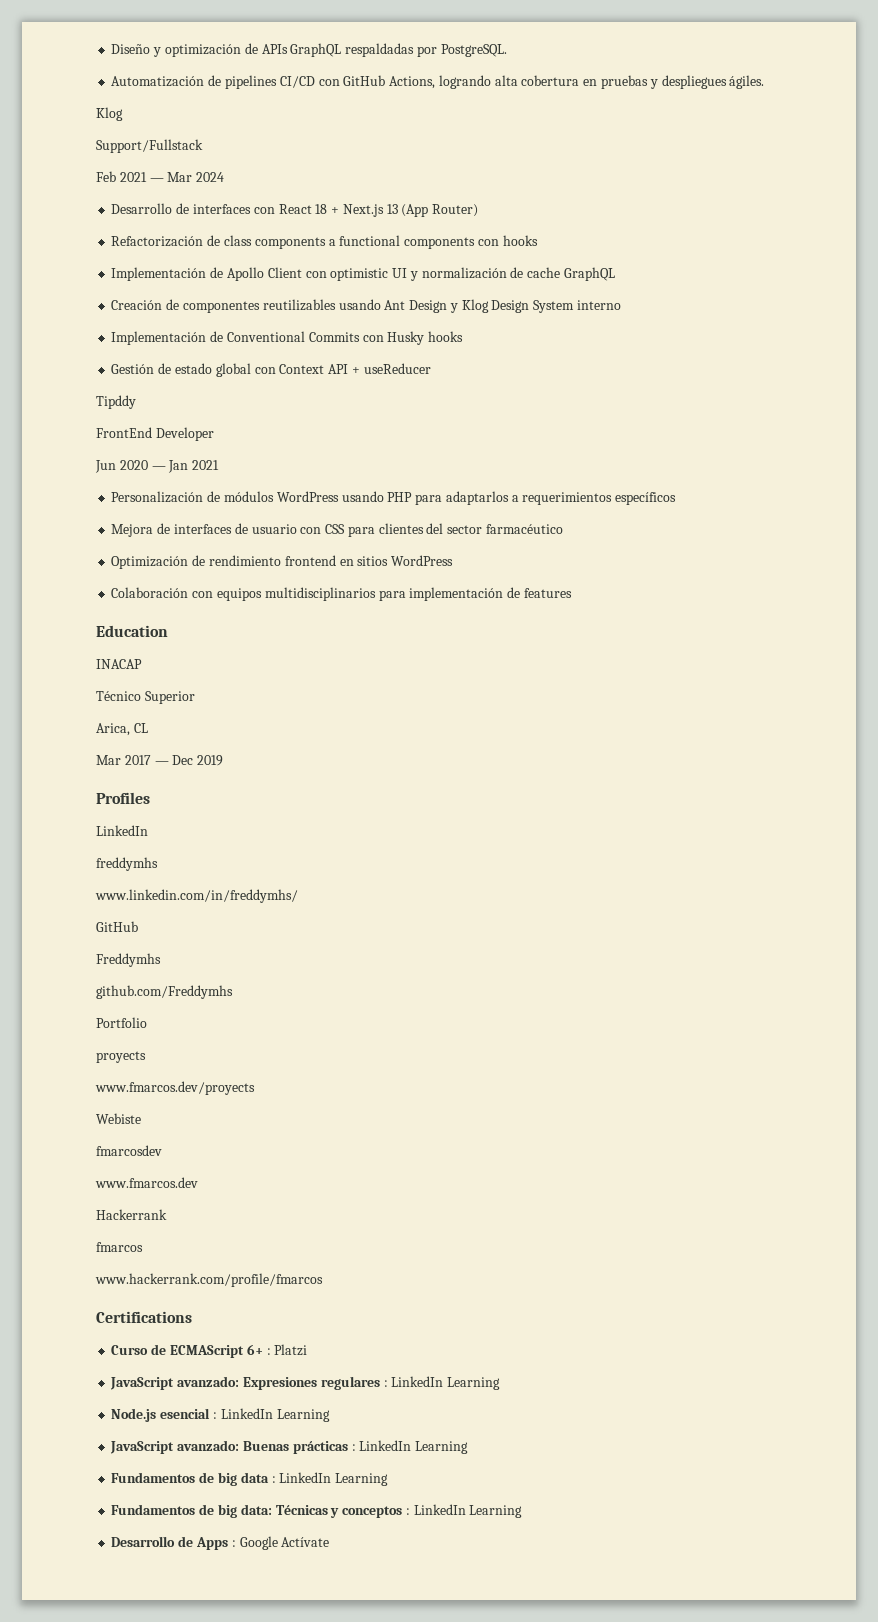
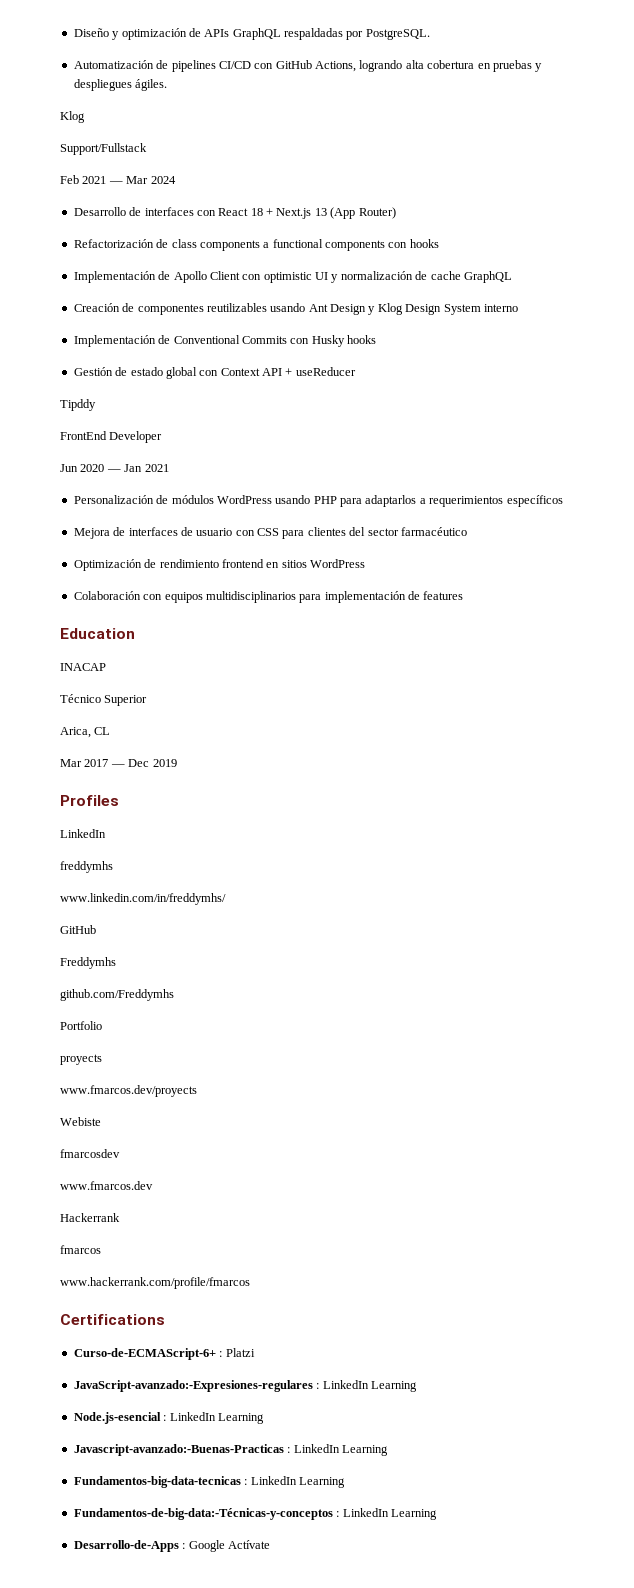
- Curso de ECMAScript 6+ : Platzi
- JavaScript avanzado: Expresiones regulares : LinkedIn Learning
- Node.js esencial : LinkedIn Learning
- JavaScript avanzado: Buenas prácticas : LinkedIn Learning
- Fundamentos de big data : LinkedIn Learning
- Fundamentos de big data: Técnicas y conceptos : LinkedIn Learning
- Desarrollo de Apps : Google Actívate
+ Curso-de-ECMAScript-6+ : Platzi
+ JavaScript-avanzado:-Expresiones-regulares : LinkedIn Learning
+ Node.js-esencial : LinkedIn Learning
+ Javascript-avanzado:-Buenas-Practicas : LinkedIn Learning
+ Fundamentos-big-data-tecnicas : LinkedIn Learning
+ Fundamentos-de-big-data:-Técnicas-y-conceptos : LinkedIn Learning
+ Desarrollo-de-Apps : Google Actívate

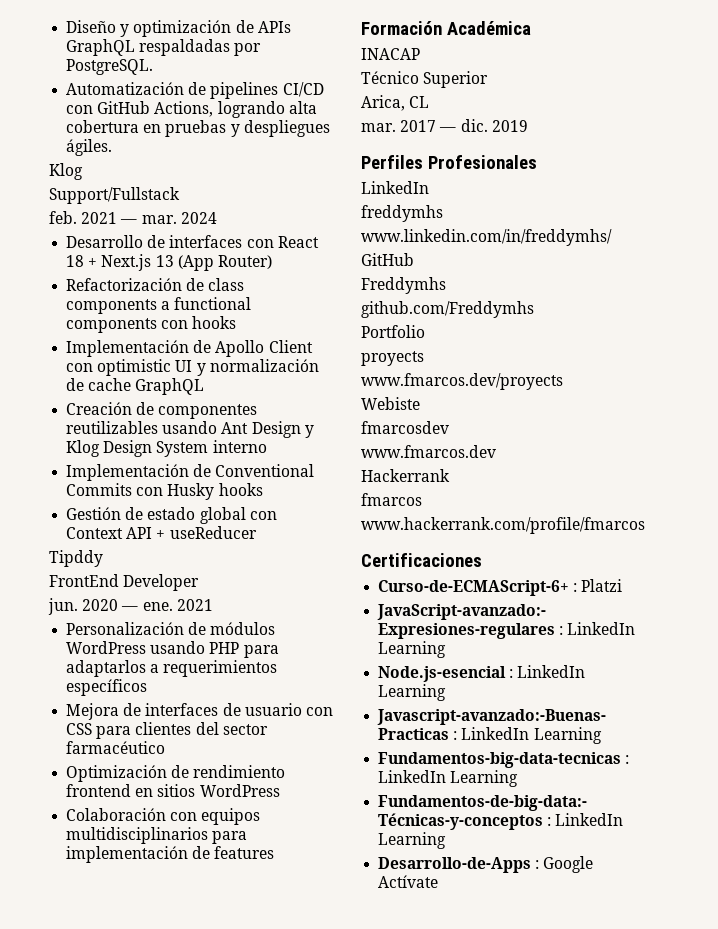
- Feb 2021 — Mar 2024
+ feb. 2021 — mar. 2024
- Jun 2020 — Jan 2021
+ jun. 2020 — ene. 2021
- Education
+ Formación Académica
- Mar 2017 — Dec 2019
+ mar. 2017 — dic. 2019
- Profiles
+ Perfiles Profesionales
- Certifications
+ Certificaciones

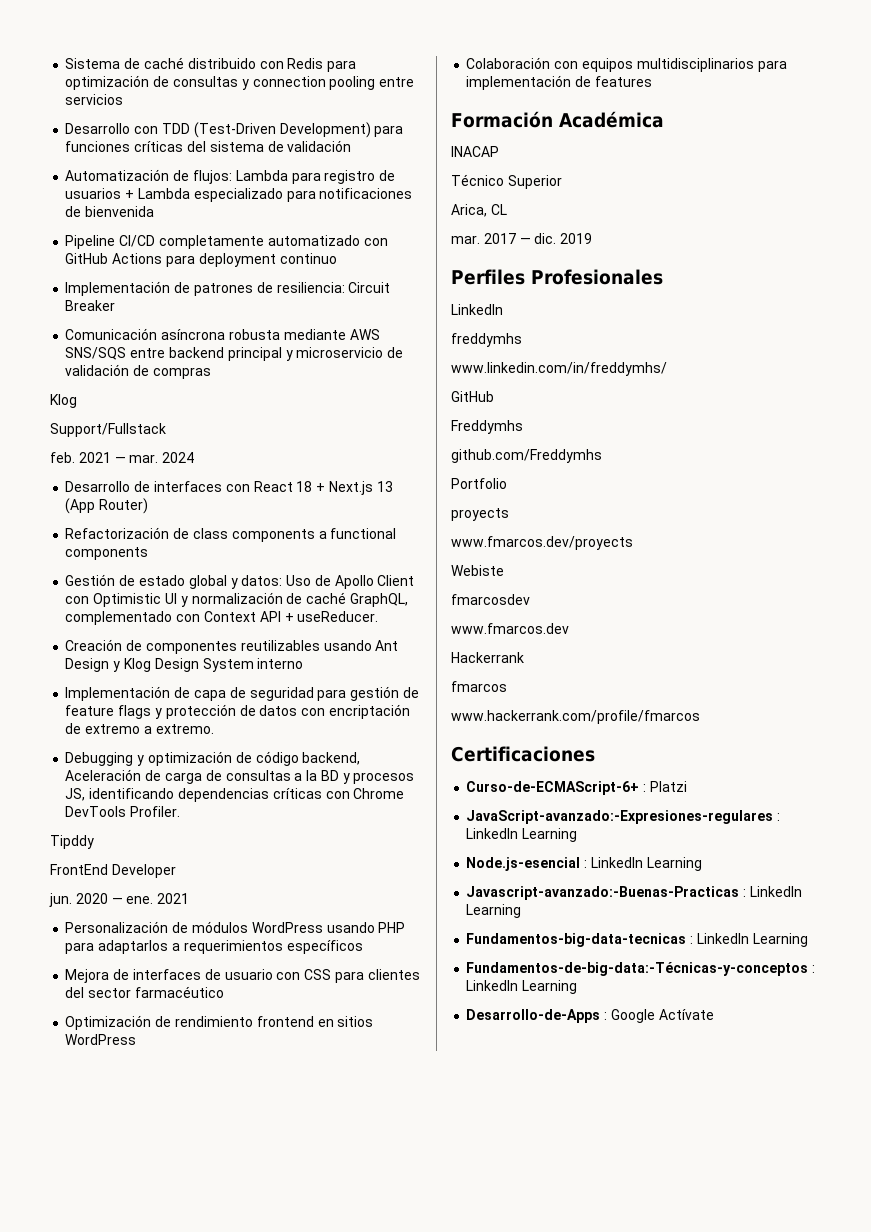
- Diseño y optimización de APIs GraphQL respaldadas por PostgreSQL.
- Automatización de pipelines CI/CD con GitHub Actions, logrando alta cobertura en pruebas y despliegues ágiles.
+ Sistema de caché distribuido con Redis para optimización de consultas y connection pooling entre servicios
+ Desarrollo con TDD (Test-Driven Development) para funciones críticas del sistema de validación
+ Automatización de flujos: Lambda para registro de usuarios + Lambda especializado para notificaciones de bienvenida
+ Pipeline CI/CD completamente automatizado con GitHub Actions para deployment continuo
+ Implementación de patrones de resiliencia: Circuit Breaker
+ Comunicación asíncrona robusta mediante AWS SNS/SQS entre backend principal y microservicio de validación de compras
- Refactorización de class components a functional components con hooks
- Implementación de Apollo Client con optimistic UI y normalización de cache GraphQL
+ Refactorización de class components a functional components
+ Gestión de estado global y datos: Uso de Apollo Client con Optimistic UI y normalización de caché GraphQL, complementado con Context API + useReducer.
- Implementación de Conventional Commits con Husky hooks
- Gestión de estado global con Context API + useReducer
+ Implementación de capa de seguridad para gestión de feature flags y protección de datos con encriptación de extremo a extremo.
+ Debugging y optimización de código backend, Aceleración de carga de consultas a la BD y procesos JS, identificando dependencias críticas con Chrome DevTools Profiler.

